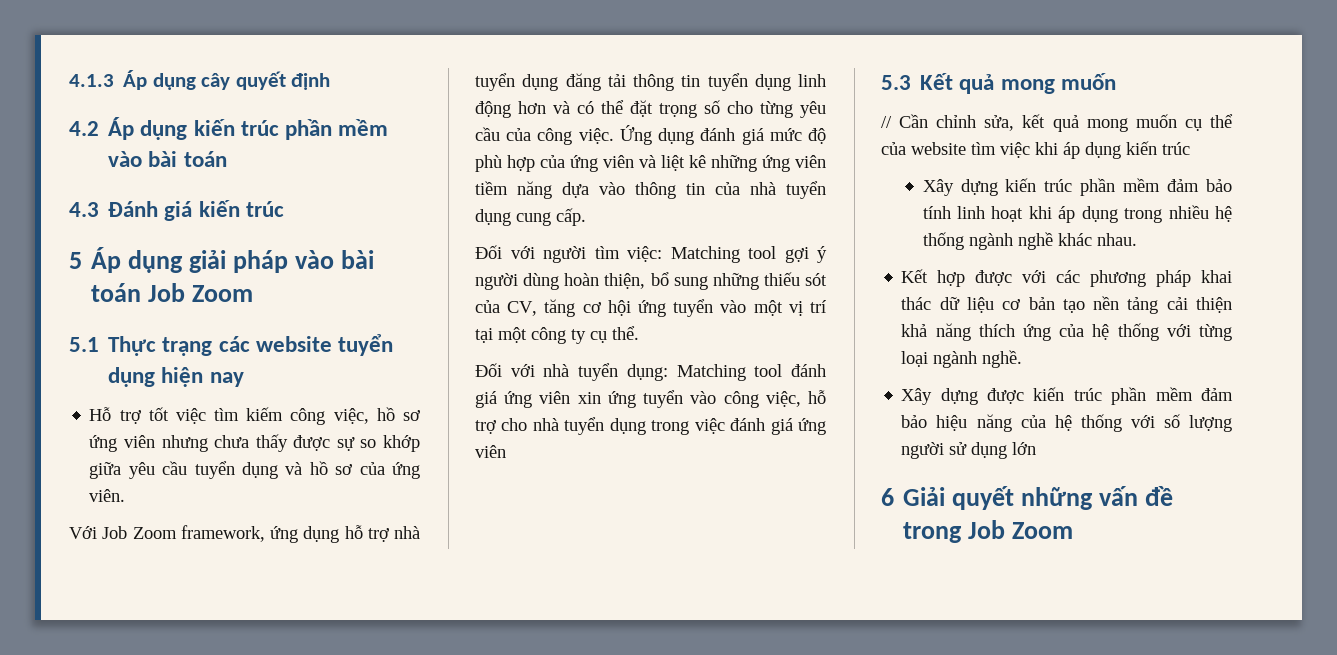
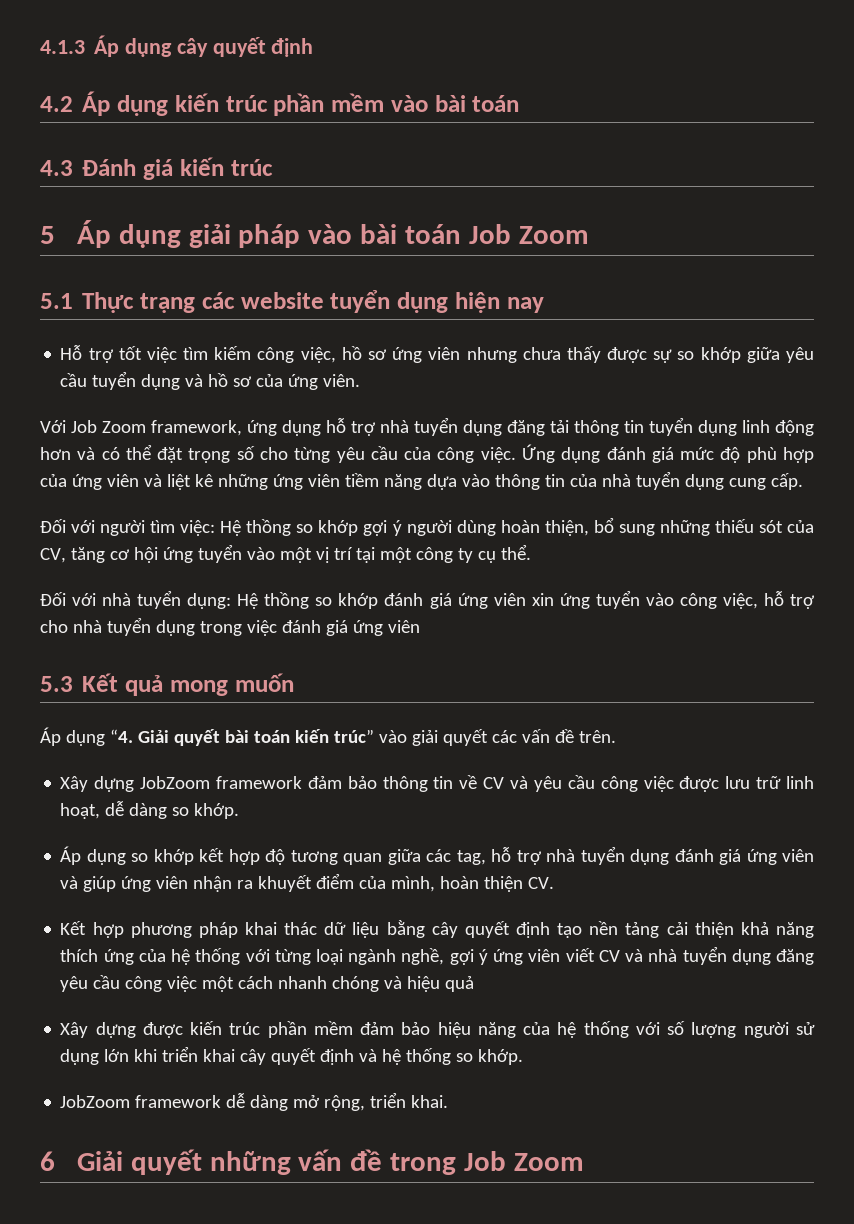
- Đối với người tìm việc: Matching tool gợi ý người dùng hoàn thiện, bổ sung những thiếu sót của CV, tăng cơ hội ứng tuyển vào một vị trí tại một công ty cụ thể.
+ Đối với người tìm việc: Hệ thồng so khớp gợi ý người dùng hoàn thiện, bổ sung những thiếu sót của CV, tăng cơ hội ứng tuyển vào một vị trí tại một công ty cụ thể.
- Đối với nhà tuyển dụng: Matching tool đánh giá ứng viên xin ứng tuyển vào công việc, hỗ trợ cho nhà tuyển dụng trong việc đánh giá ứng viên
+ Đối với nhà tuyển dụng: Hệ thồng so khớp đánh giá ứng viên xin ứng tuyển vào công việc, hỗ trợ cho nhà tuyển dụng trong việc đánh giá ứng viên
- // Cần chỉnh sửa, kết quả mong muốn cụ thể của website tìm việc khi áp dụng kiến trúc
- Xây dựng kiến trúc phần mềm đảm bảo tính linh hoạt khi áp dụng trong nhiều hệ thống ngành nghề khác nhau.
+ Áp dụng “4. Giải quyết bài toán kiến trúc” vào giải quyết các vấn đề trên.
+ Xây dựng JobZoom framework đảm bảo thông tin về CV và yêu cầu công việc được lưu trữ linh hoạt, dễ dàng so khớp.
+ Áp dụng so khớp kết hợp độ tương quan giữa các tag, hỗ trợ nhà tuyển dụng đánh giá ứng viên và giúp ứng viên nhận ra khuyết điểm của mình, hoàn thiện CV.
- Kết hợp được với các phương pháp khai thác dữ liệu cơ bản tạo nền tảng cải thiện khả năng thích ứng của hệ thống với từng loại ngành nghề.
+ Kết hợp phương pháp khai thác dữ liệu bằng cây quyết định tạo nền tảng cải thiện khả năng thích ứng của hệ thống với từng loại ngành nghề, gợi ý ứng viên viết CV và nhà tuyển dụng đăng yêu cầu công việc một cách nhanh chóng và hiệu quả
- Xây dựng được kiến trúc phần mềm đảm bảo hiệu năng của hệ thống với số lượng người sử dụng lớn
+ Xây dựng được kiến trúc phần mềm đảm bảo hiệu năng của hệ thống với số lượng người sử dụng lớn khi triển khai cây quyết định và hệ thống so khớp.
+ JobZoom framework dễ dàng mở rộng, triển khai.

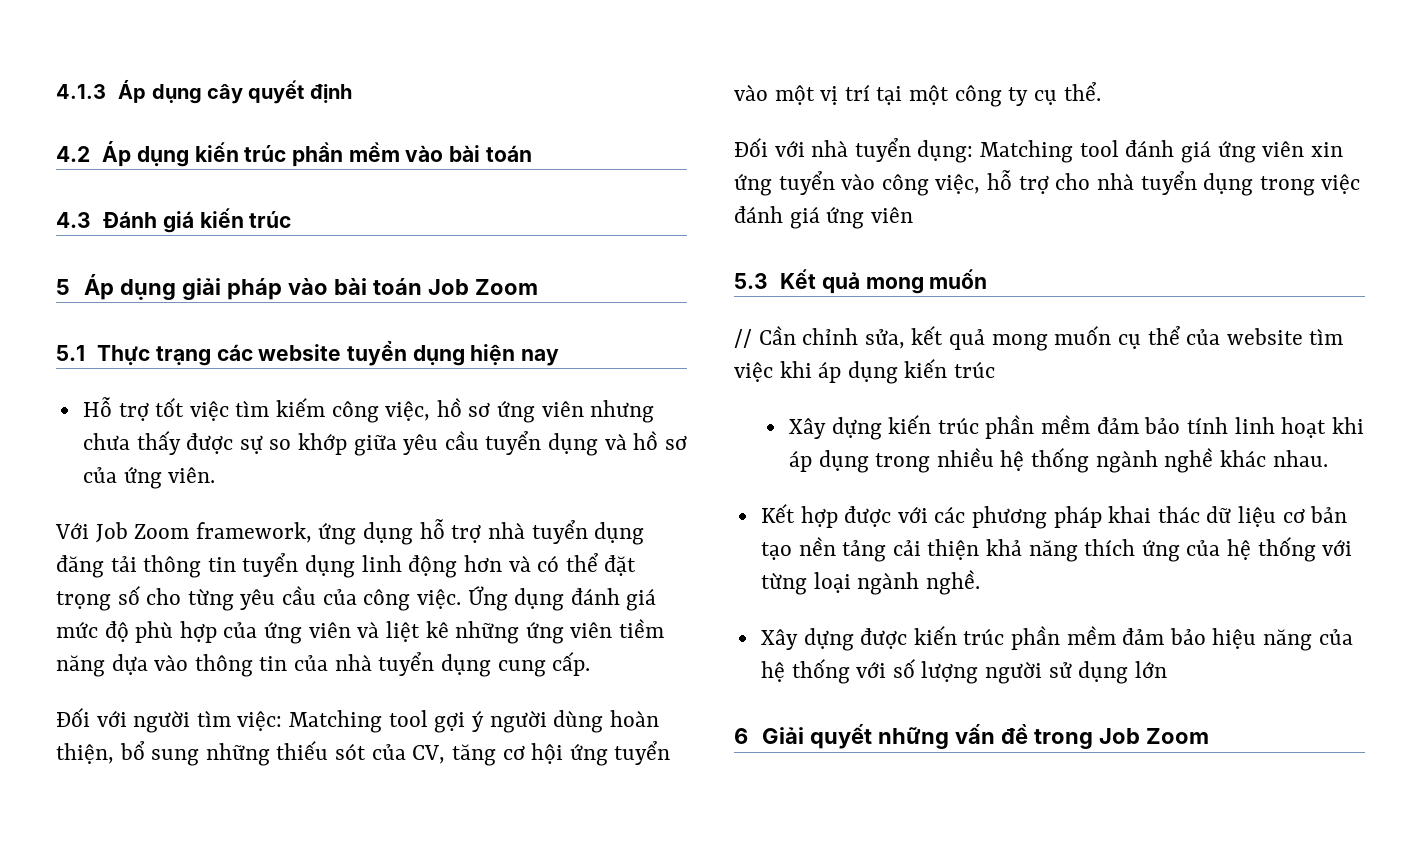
- Đối với người tìm việc: Hệ thồng so khớp gợi ý người dùng hoàn thiện, bổ sung những thiếu sót của CV, tăng cơ hội ứng tuyển vào một vị trí tại một công ty cụ thể.
+ Đối với người tìm việc: Matching tool gợi ý người dùng hoàn thiện, bổ sung những thiếu sót của CV, tăng cơ hội ứng tuyển vào một vị trí tại một công ty cụ thể.
- Đối với nhà tuyển dụng: Hệ thồng so khớp đánh giá ứng viên xin ứng tuyển vào công việc, hỗ trợ cho nhà tuyển dụng trong việc đánh giá ứng viên
+ Đối với nhà tuyển dụng: Matching tool đánh giá ứng viên xin ứng tuyển vào công việc, hỗ trợ cho nhà tuyển dụng trong việc đánh giá ứng viên
- Áp dụng “4. Giải quyết bài toán kiến trúc” vào giải quyết các vấn đề trên.
- Xây dựng JobZoom framework đảm bảo thông tin về CV và yêu cầu công việc được lưu trữ linh hoạt, dễ dàng so khớp.
- Áp dụng so khớp kết hợp độ tương quan giữa các tag, hỗ trợ nhà tuyển dụng đánh giá ứng viên và giúp ứng viên nhận ra khuyết điểm của mình, hoàn thiện CV.
+ // Cần chỉnh sửa, kết quả mong muốn cụ thể của website tìm việc khi áp dụng kiến trúc
+ Xây dựng kiến trúc phần mềm đảm bảo tính linh hoạt khi áp dụng trong nhiều hệ thống ngành nghề khác nhau.
- Kết hợp phương pháp khai thác dữ liệu bằng cây quyết định tạo nền tảng cải thiện khả năng thích ứng của hệ thống với từng loại ngành nghề, gợi ý ứng viên viết CV và nhà tuyển dụng đăng yêu cầu công việc một cách nhanh chóng và hiệu quả
+ Kết hợp được với các phương pháp khai thác dữ liệu cơ bản tạo nền tảng cải thiện khả năng thích ứng của hệ thống với từng loại ngành nghề.
- Xây dựng được kiến trúc phần mềm đảm bảo hiệu năng của hệ thống với số lượng người sử dụng lớn khi triển khai cây quyết định và hệ thống so khớp.
- JobZoom framework dễ dàng mở rộng, triển khai.
+ Xây dựng được kiến trúc phần mềm đảm bảo hiệu năng của hệ thống với số lượng người sử dụng lớn

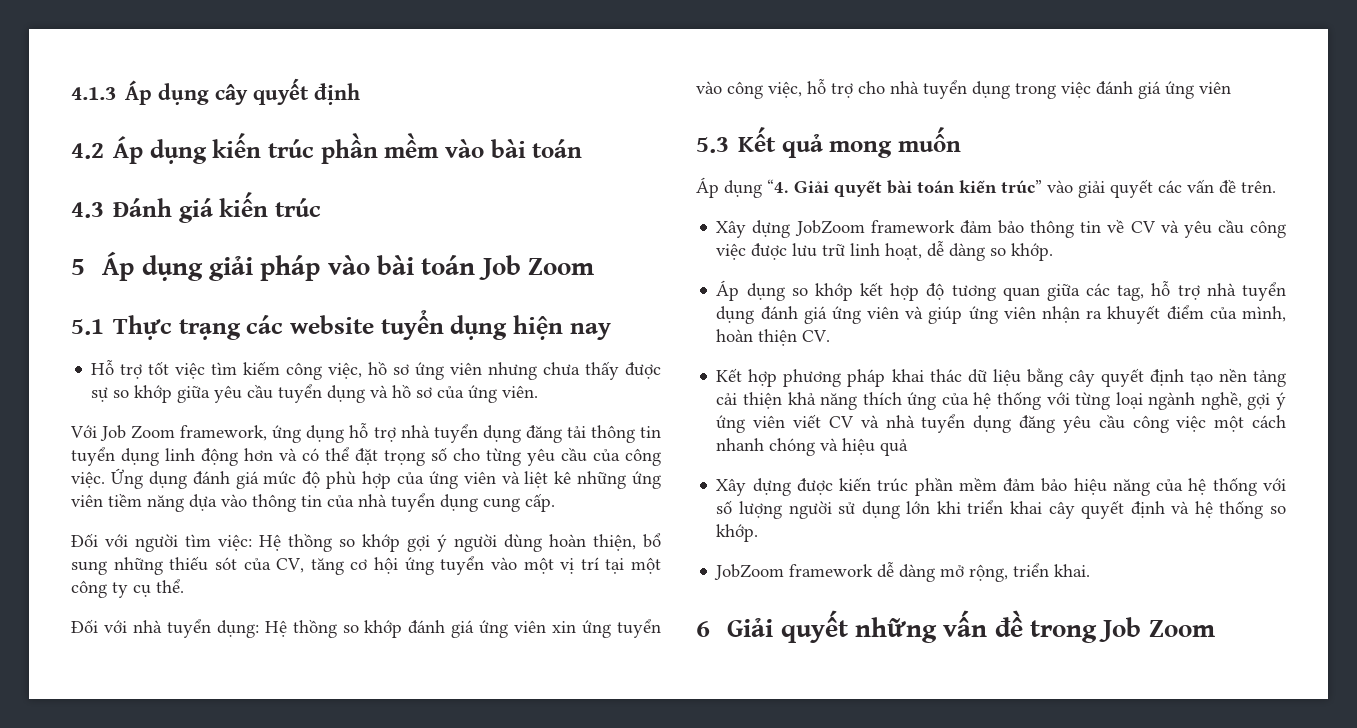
- Đối với người tìm việc: Matching tool gợi ý người dùng hoàn thiện, bổ sung những thiếu sót của CV, tăng cơ hội ứng tuyển vào một vị trí tại một công ty cụ thể.
+ Đối với người tìm việc: Hệ thồng so khớp gợi ý người dùng hoàn thiện, bổ sung những thiếu sót của CV, tăng cơ hội ứng tuyển vào một vị trí tại một công ty cụ thể.
- Đối với nhà tuyển dụng: Matching tool đánh giá ứng viên xin ứng tuyển vào công việc, hỗ trợ cho nhà tuyển dụng trong việc đánh giá ứng viên
+ Đối với nhà tuyển dụng: Hệ thồng so khớp đánh giá ứng viên xin ứng tuyển vào công việc, hỗ trợ cho nhà tuyển dụng trong việc đánh giá ứng viên
- // Cần chỉnh sửa, kết quả mong muốn cụ thể của website tìm việc khi áp dụng kiến trúc
- Xây dựng kiến trúc phần mềm đảm bảo tính linh hoạt khi áp dụng trong nhiều hệ thống ngành nghề khác nhau.
+ Áp dụng “4. Giải quyết bài toán kiến trúc” vào giải quyết các vấn đề trên.
+ Xây dựng JobZoom framework đảm bảo thông tin về CV và yêu cầu công việc được lưu trữ linh hoạt, dễ dàng so khớp.
+ Áp dụng so khớp kết hợp độ tương quan giữa các tag, hỗ trợ nhà tuyển dụng đánh giá ứng viên và giúp ứng viên nhận ra khuyết điểm của mình, hoàn thiện CV.
- Kết hợp được với các phương pháp khai thác dữ liệu cơ bản tạo nền tảng cải thiện khả năng thích ứng của hệ thống với từng loại ngành nghề.
+ Kết hợp phương pháp khai thác dữ liệu bằng cây quyết định tạo nền tảng cải thiện khả năng thích ứng của hệ thống với từng loại ngành nghề, gợi ý ứng viên viết CV và nhà tuyển dụng đăng yêu cầu công việc một cách nhanh chóng và hiệu quả
- Xây dựng được kiến trúc phần mềm đảm bảo hiệu năng của hệ thống với số lượng người sử dụng lớn
+ Xây dựng được kiến trúc phần mềm đảm bảo hiệu năng của hệ thống với số lượng người sử dụng lớn khi triển khai cây quyết định và hệ thống so khớp.
+ JobZoom framework dễ dàng mở rộng, triển khai.

